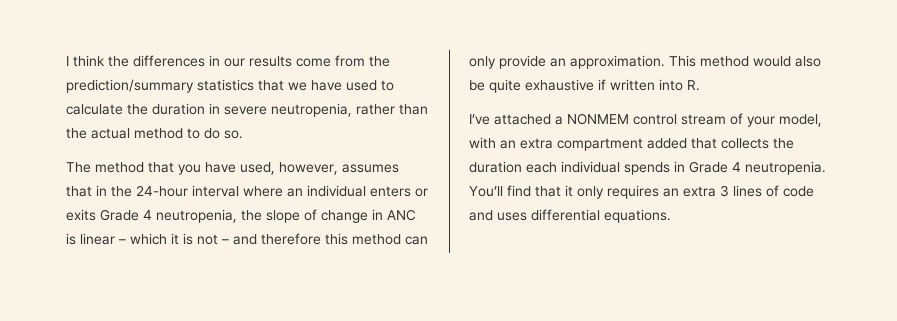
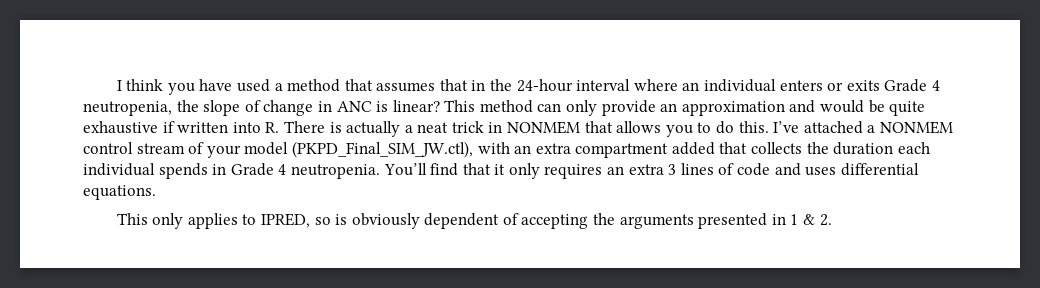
- I think the differences in our results come from the prediction/summary statistics that we have used to calculate the duration in severe neutropenia, rather than the actual method to do so.
- The method that you have used, however, assumes that in the 24-hour interval where an individual enters or exits Grade 4 neutropenia, the slope of change in ANC is linear – which it is not – and therefore this method can only provide an approximation. This method would also be quite exhaustive if written into R.
- I’ve attached a NONMEM control stream of your model, with an extra compartment added that collects the duration each individual spends in Grade 4 neutropenia.
+ I think you have used a method that assumes that in the 24-hour interval where an individual enters or exits Grade 4 neutropenia, the slope of change in ANC is linear? This method can only provide an approximation and would be quite exhaustive if written into R. There is actually a neat trick in NONMEM that allows you to do this. I’ve attached a NONMEM control stream of your model (PKPD_Final_SIM_JW.ctl), with an extra compartment added that collects the duration each individual spends in Grade 4 neutropenia.
+ This only applies to IPRED, so is obviously dependent of accepting the arguments presented in 1 & 2.

